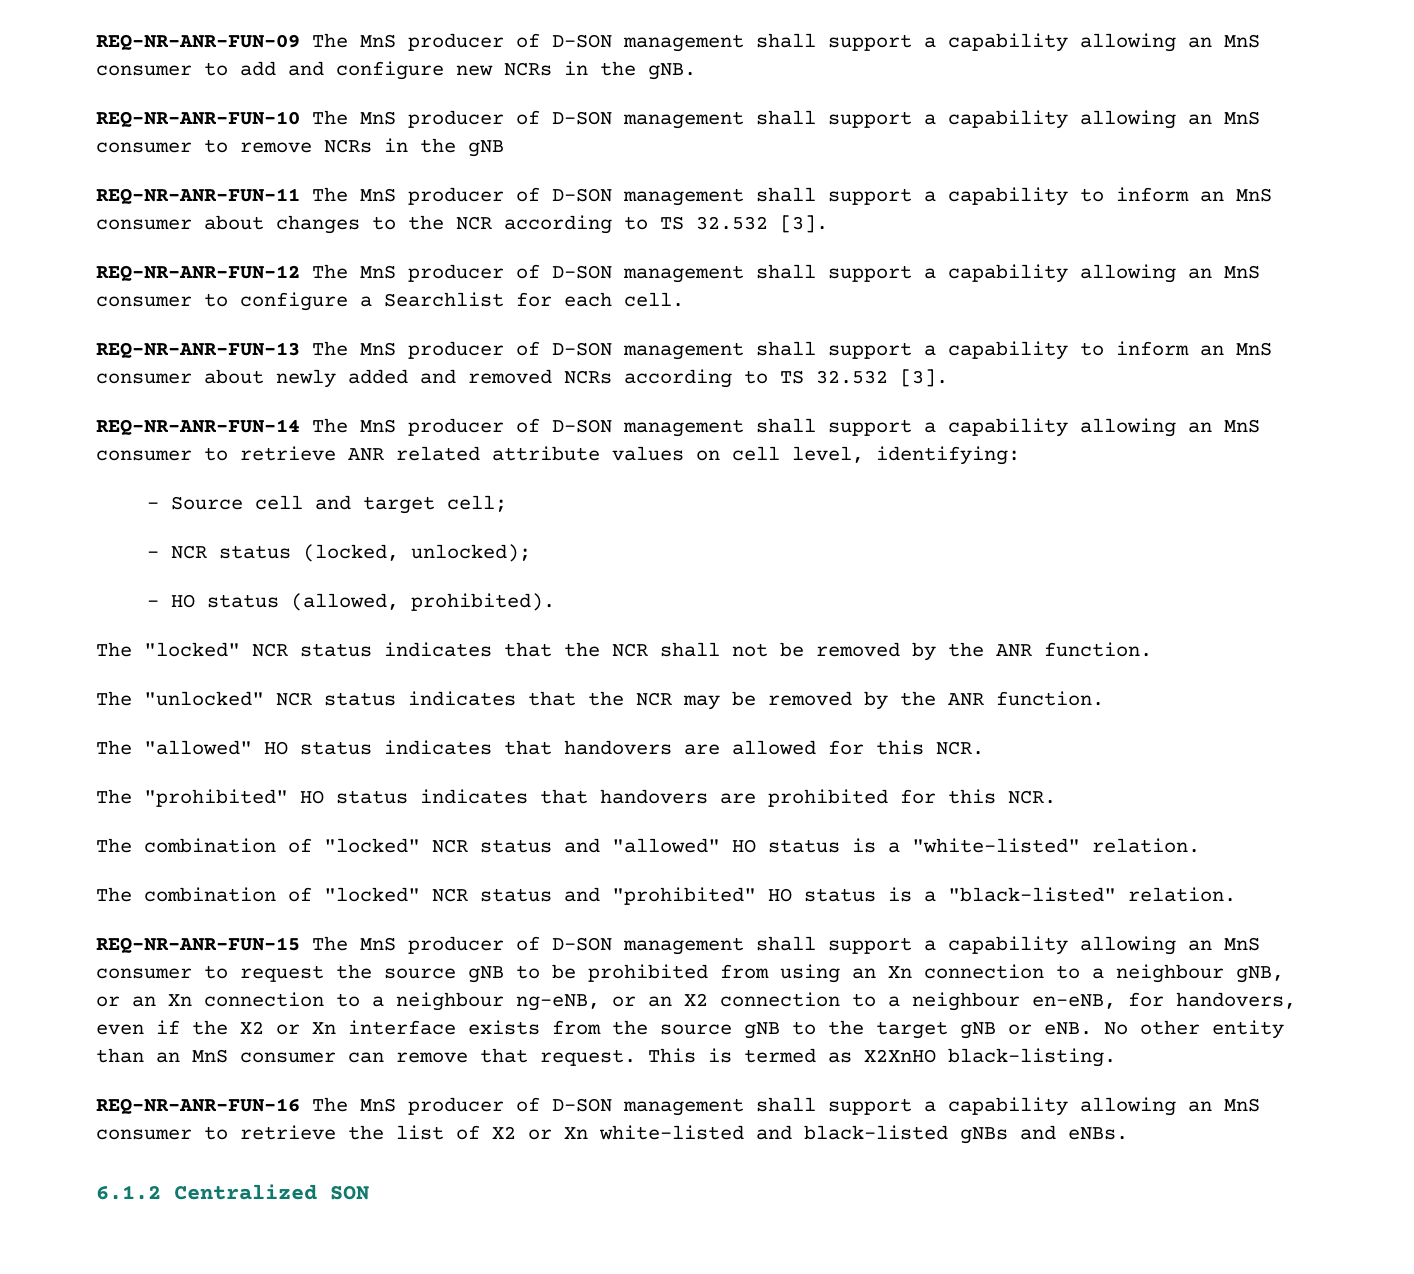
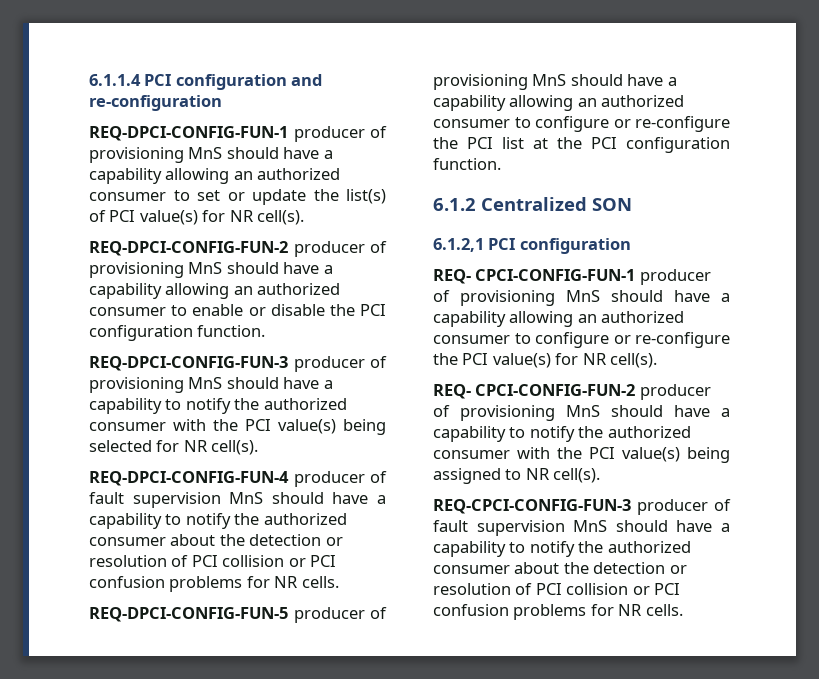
- REQ-NR-ANR-FUN-09 The MnS producer of D-SON management shall support a capability allowing an MnS consumer to add and configure new NCRs in the gNB.
- REQ-NR-ANR-FUN-10 The MnS producer of D-SON management shall support a capability allowing an MnS consumer to remove NCRs in the gNB
- REQ-NR-ANR-FUN-11 The MnS producer of D-SON management shall support a capability to inform an MnS consumer about changes to the NCR according to TS 32.532 [3].
- REQ-NR-ANR-FUN-12 The MnS producer of D-SON management shall support a capability allowing an MnS consumer to configure a Searchlist for each cell.
- REQ-NR-ANR-FUN-13 The MnS producer of D-SON management shall support a capability to inform an MnS consumer about newly added and removed NCRs according to TS 32.532 [3].
- REQ-NR-ANR-FUN-14 The MnS producer of D-SON management shall support a capability allowing an MnS consumer to retrieve ANR related attribute values on cell level, identifying:
- - Source cell and target cell;
- - NCR status (locked, unlocked);
- - HO status (allowed, prohibited).
- The "locked" NCR status indicates that the NCR shall not be removed by the ANR function.
- The "unlocked" NCR status indicates that the NCR may be removed by the ANR function.
- The "allowed" HO status indicates that handovers are allowed for this NCR.
- The "prohibited" HO status indicates that handovers are prohibited for this NCR.
- The combination of "locked" NCR status and "allowed" HO status is a "white-listed" relation.
- The combination of "locked" NCR status and "prohibited" HO status is a "black-listed" relation.
- REQ-NR-ANR-FUN-15 The MnS producer of D-SON management shall support a capability allowing an MnS consumer to request the source gNB to be prohibited from using an Xn connection to a neighbour gNB, or an Xn connection to a neighbour ng-eNB, or an X2 connection to a neighbour en-eNB, for handovers, even if the X2 or Xn interface exists from the source gNB to the target gNB or eNB. No other entity than an MnS consumer can remove that request. This is termed as X2XnHO black-listing.
- REQ-NR-ANR-FUN-16 The MnS producer of D-SON management shall support a capability allowing an MnS consumer to retrieve the list of X2 or Xn white-listed and black-listed gNBs and eNBs.
+ 6.1.1.4 PCI configuration and re-configuration
+ REQ-DPCI-CONFIG-FUN-1 producer of provisioning MnS should have a capability allowing an authorized consumer to set or update the list(s) of PCI value(s) for NR cell(s).
+ REQ-DPCI-CONFIG-FUN-2 producer of provisioning MnS should have a capability allowing an authorized consumer to enable or disable the PCI configuration function.
+ REQ-DPCI-CONFIG-FUN-3 producer of provisioning MnS should have a capability to notify the authorized consumer with the PCI value(s) being selected for NR cell(s).
+ REQ-DPCI-CONFIG-FUN-4 producer of fault supervision MnS should have a capability to notify the authorized consumer about the detection or resolution of PCI collision or PCI confusion problems for NR cells.
+ REQ-DPCI-CONFIG-FUN-5 producer of provisioning MnS should have a capability allowing an authorized consumer to configure or re-configure the PCI list at the PCI configuration function.
  6.1.2 Centralized SON
+ 6.1.2,1 PCI configuration
+ REQ- CPCI-CONFIG-FUN-1 producer of provisioning MnS should have a capability allowing an authorized consumer to configure or re-configure the PCI value(s) for NR cell(s).
+ REQ- CPCI-CONFIG-FUN-2 producer of provisioning MnS should have a capability to notify the authorized consumer with the PCI value(s) being assigned to NR cell(s).
+ REQ-CPCI-CONFIG-FUN-3 producer of fault supervision MnS should have a capability to notify the authorized consumer about the detection or resolution of PCI collision or PCI confusion problems for NR cells.

